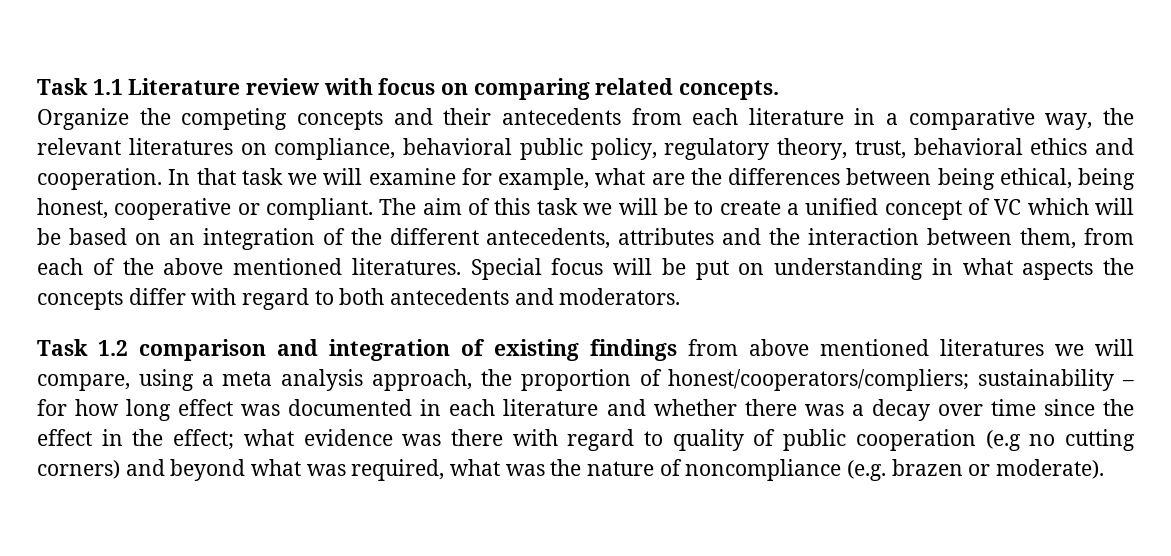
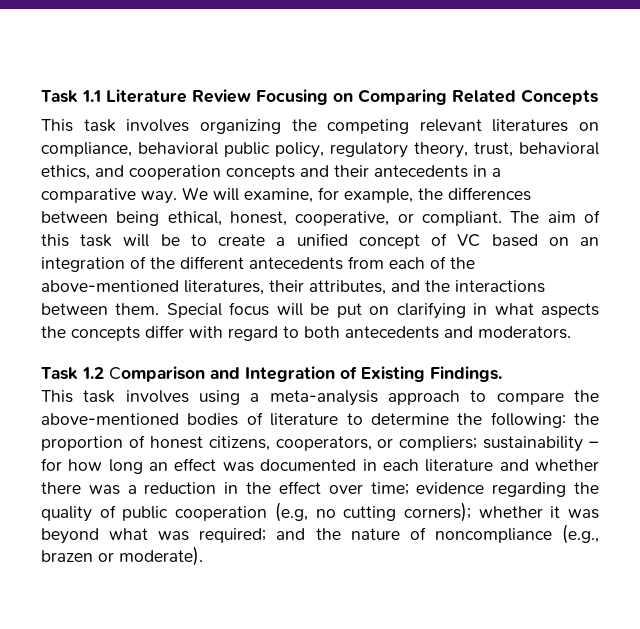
- Task 1.1 Literature review with focus on comparing related concepts.
- Organize the competing concepts and their antecedents from each literature in a comparative way, the relevant literatures on compliance, behavioral public policy, regulatory theory, trust, behavioral ethics and cooperation. In that task we will examine for example, what are the differences between being ethical, being honest, cooperative or compliant.
+ Task 1.1 Literature Review Focusing on Comparing Related Concepts
+ This task involves organizing the competing relevant literatures on compliance, behavioral public policy, regulatory theory, trust, behavioral ethics, and cooperation concepts and their antecedents in a comparative way. We will examine, for example, the differences between being ethical, honest, cooperative, or compliant.
- The aim of this task we will be to create a unified concept of VC which will be based on an integration of the different antecedents, attributes and the interaction between them, from each of the above mentioned literatures.
+ The aim of this task will be to create a unified concept of VC based on an integration of the different antecedents from each of the above-mentioned literatures, their attributes, and the interactions between them.
- Special focus will be put on understanding in what aspects the concepts differ with regard to both antecedents and moderators.
+ Special focus will be put on clarifying in what aspects the concepts differ with regard to both antecedents and moderators.
- Task 1.2 comparison and integration of existing findings from above mentioned literatures we will compare, using a meta analysis approach, the proportion of honest/cooperators/compliers; sustainability – for how long effect was documented in each literature and whether there was a decay over time since the effect in the effect; what evidence was there with regard to quality of public cooperation (e.g no cutting corners) and beyond what was required, what was the nature of noncompliance (e.g. brazen or moderate).
+ Task 1.2 Comparison and Integration of Existing Findings.
+ This task involves using a meta-analysis approach to compare the above-mentioned bodies of literature to determine the following: the proportion of honest citizens, cooperators, or compliers; sustainability – for how long an effect was documented in each literature and whether there was a reduction in the effect over time; evidence regarding the quality of public cooperation (e.g, no cutting corners); whether it was beyond what was required; and the nature of noncompliance (e.g., brazen or moderate).

